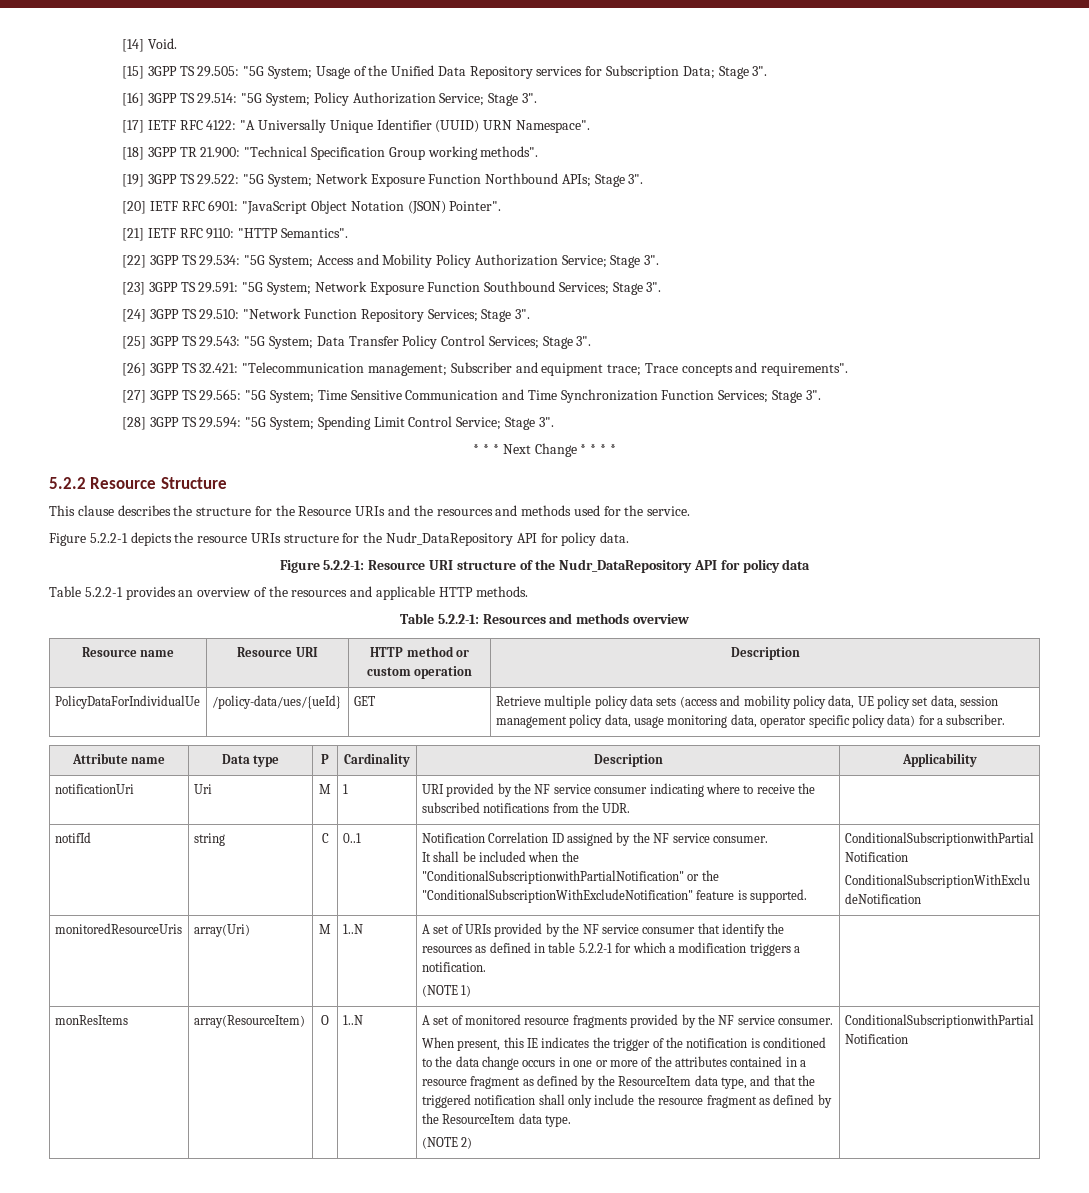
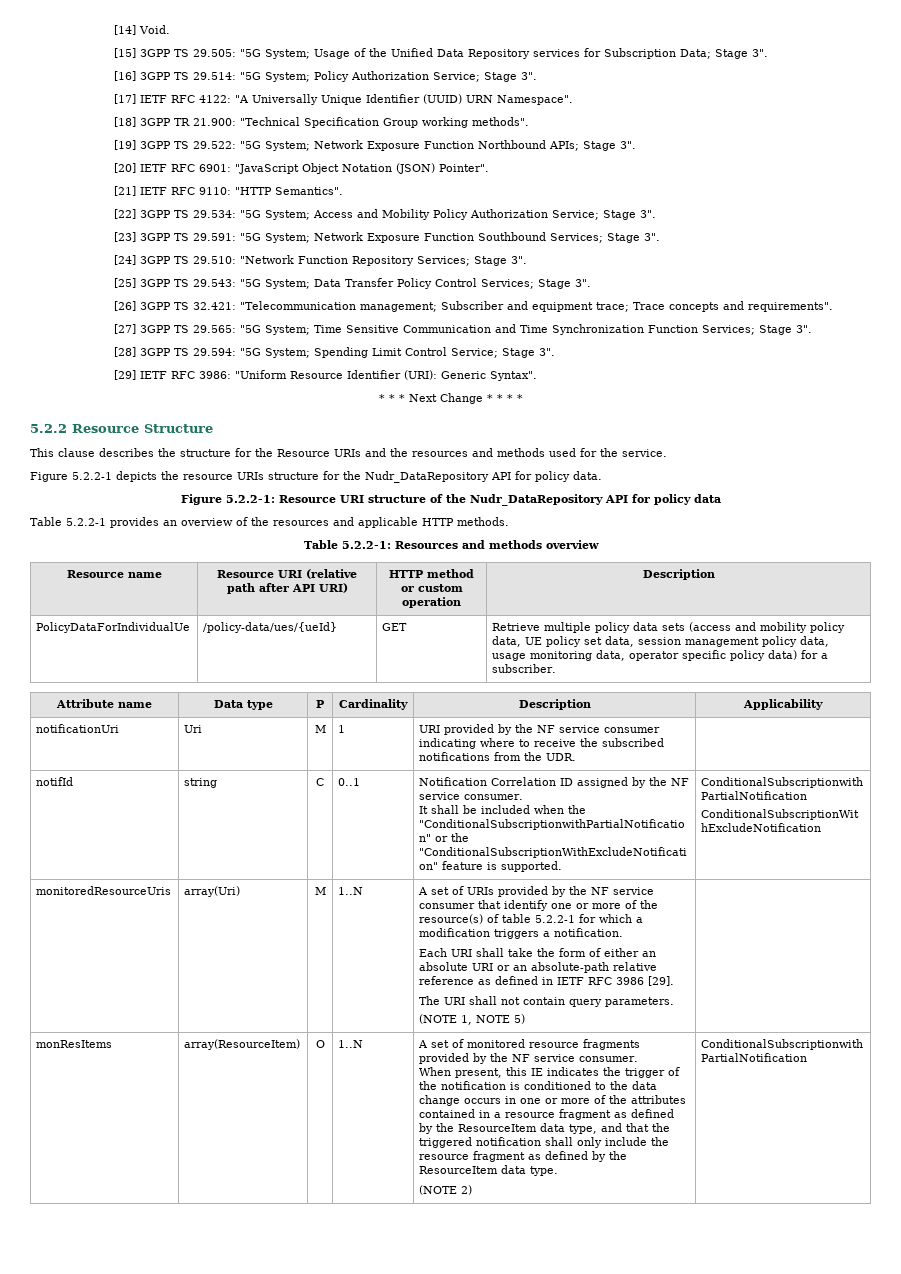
+ [29] IETF RFC 3986: "Uniform Resource Identifier (URI): Generic Syntax".
- Resource name | Resource URI | HTTP method or custom operation | Description
+ Resource name | Resource URI (relative path after API URI) | HTTP method or custom operation | Description
- A set of URIs provided by the NF service consumer that identify the resources as defined in table 5.2.2-1 for which a modification triggers a notification.
+ A set of URIs provided by the NF service consumer that identify one or more of the resource(s) of table 5.2.2-1 for which a modification triggers a notification.
- (NOTE 1)
+ Each URI shall take the form of either an absolute URI or an absolute-path relative reference as defined in IETF RFC 3986 [29].
+ The URI shall not contain query parameters.
+ (NOTE 1, NOTE 5)

